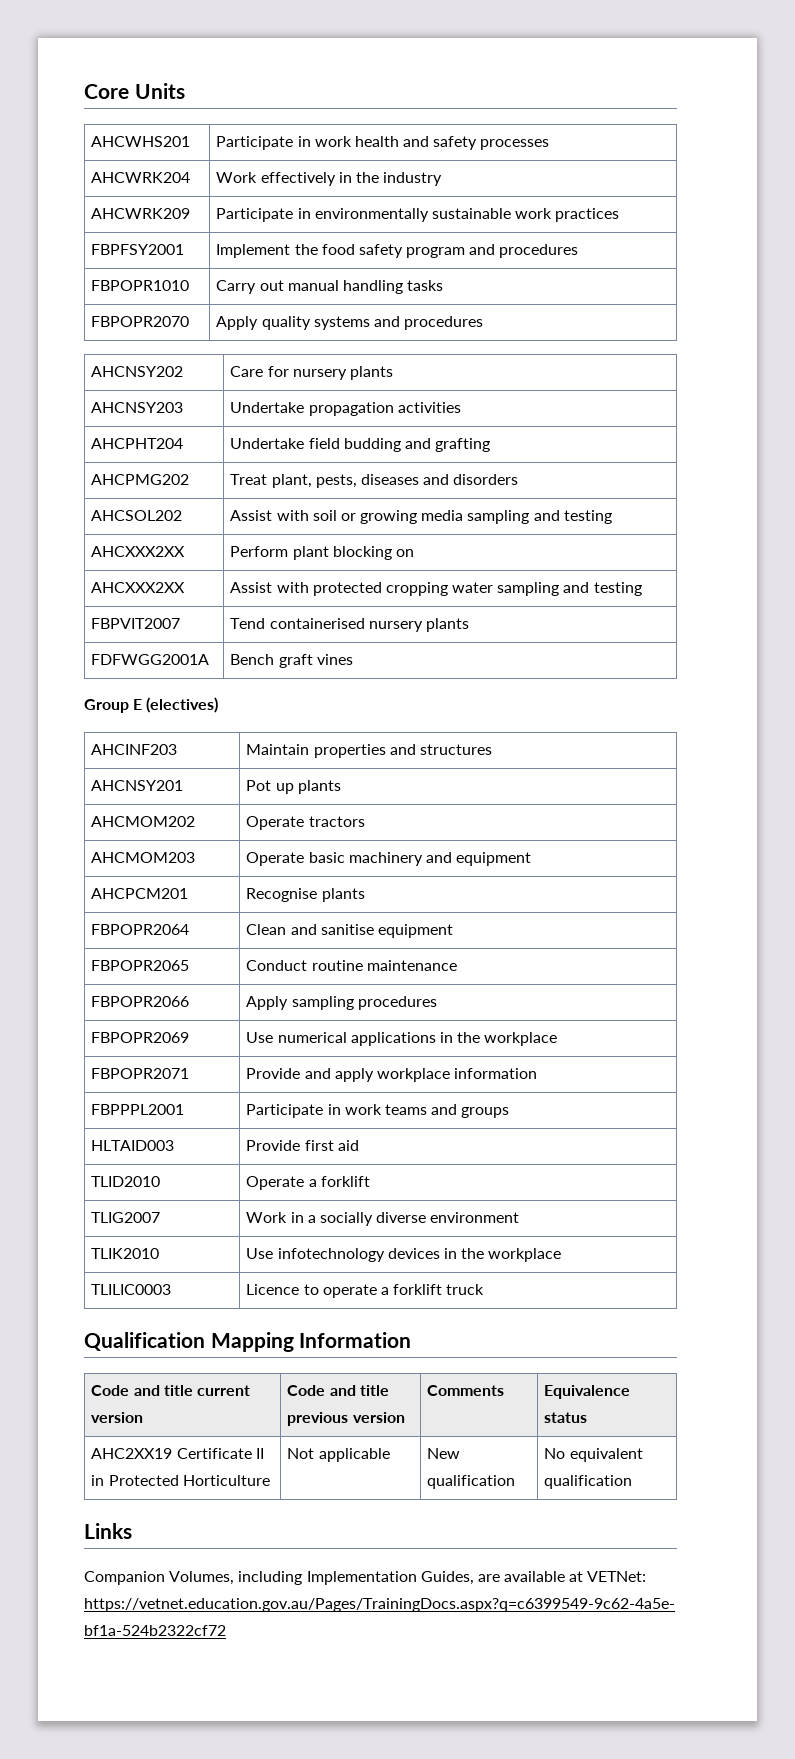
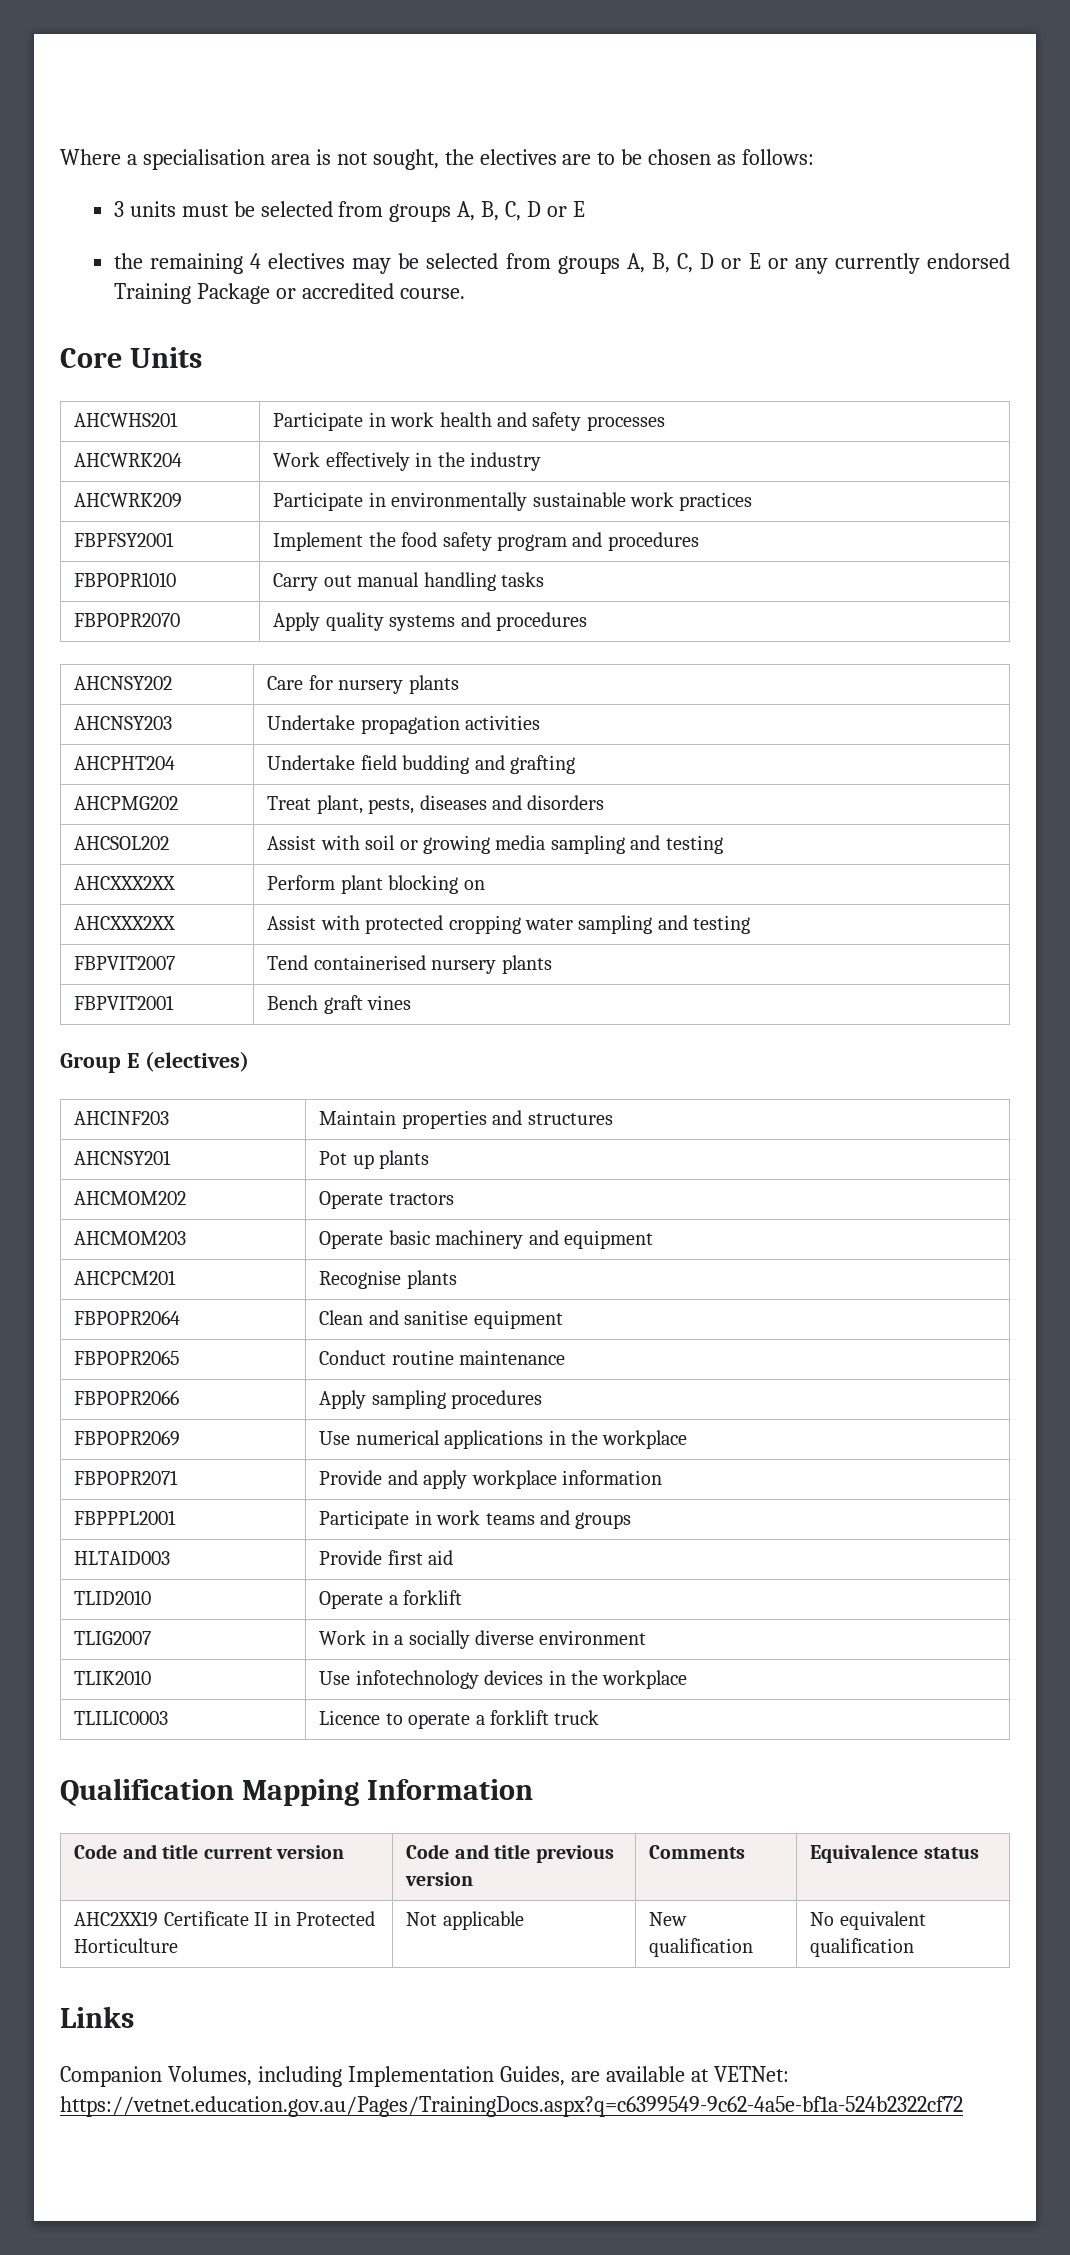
+ Where a specialisation area is not sought, the electives are to be chosen as follows:
+ 3 units must be selected from groups A, B, C, D or E
+ the remaining 4 electives may be selected from groups A, B, C, D or E or any currently endorsed Training Package or accredited course.
- FDFWGG2001A | Bench graft vines
+ FBPVIT2001 | Bench graft vines

